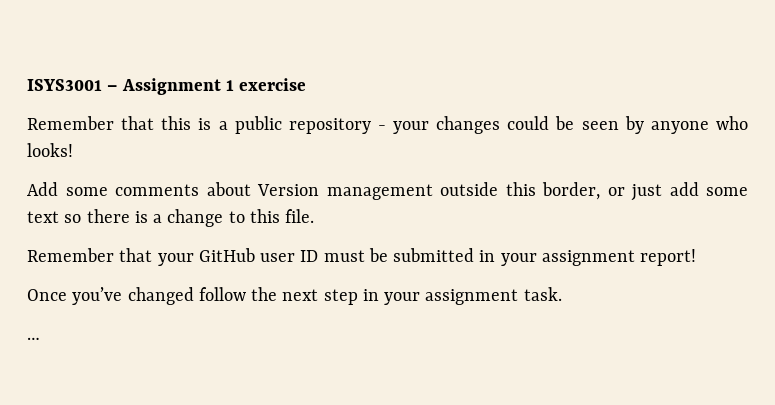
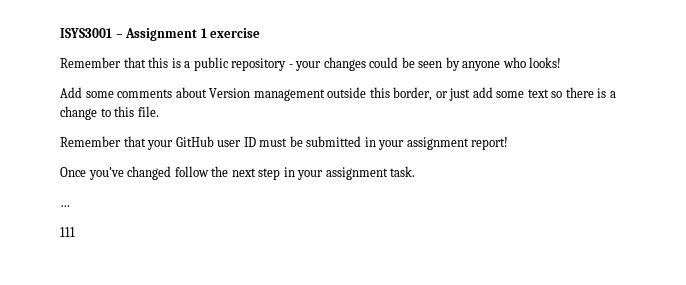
+ 111

